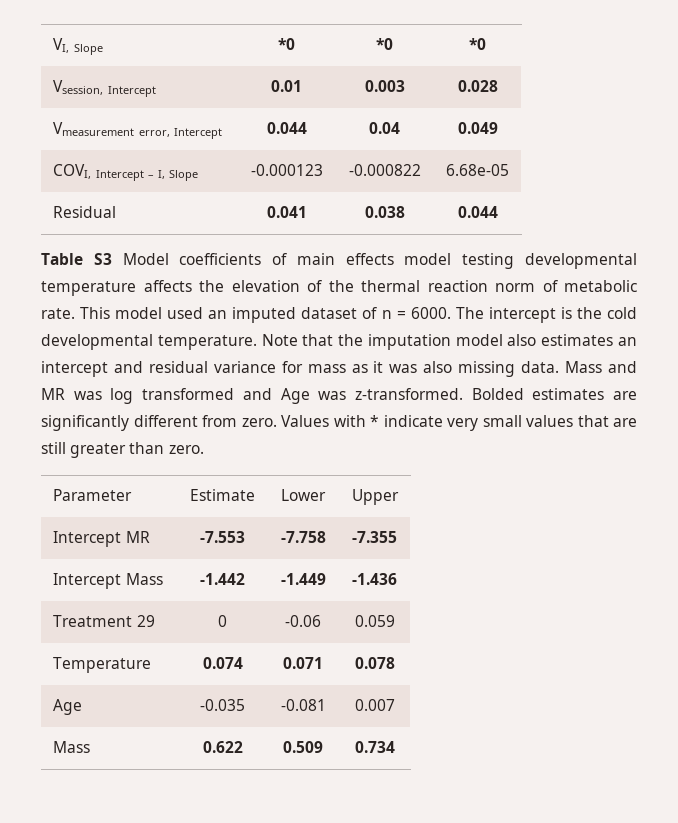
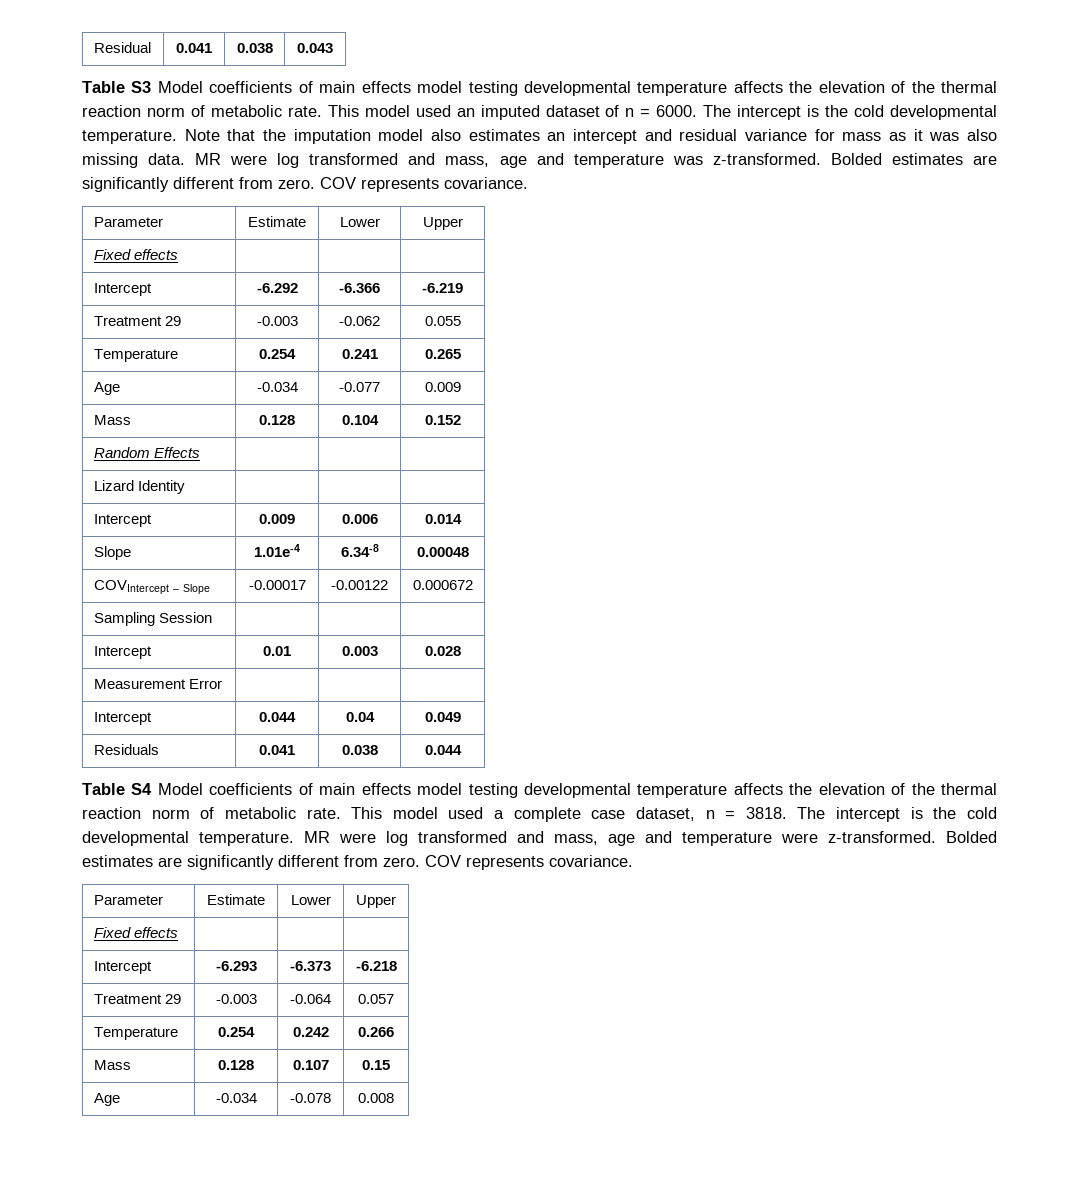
- VI, Slope | *0 | *0 | *0
- Vsession, Intercept | 0.01 | 0.003 | 0.028
- Vmeasurement error, Intercept | 0.044 | 0.04 | 0.049
- COVI, Intercept – I, Slope | -0.000123 | -0.000822 | 6.68e-05
- Residual | 0.041 | 0.038 | 0.044
+ Residual | 0.041 | 0.038 | 0.043
- Mass and MR was log transformed and Age was z-transformed. Bolded estimates are significantly different from zero. Values with * indicate very small values that are still greater than zero.
+ MR were log transformed and mass, age and temperature was z-transformed. Bolded estimates are significantly different from zero. COV represents covariance.
  Parameter | Estimate | Lower | Upper
- Intercept MR | -7.553 | -7.758 | -7.355
- Intercept Mass | -1.442 | -1.449 | -1.436
- Treatment 29 | 0 | -0.06 | 0.059
- Temperature | 0.074 | 0.071 | 0.078
- Age | -0.035 | -0.081 | 0.007
- Mass | 0.622 | 0.509 | 0.734
+ Fixed effects | | |
+ Intercept | -6.292 | -6.366 | -6.219
+ Treatment 29 | -0.003 | -0.062 | 0.055
+ Temperature | 0.254 | 0.241 | 0.265
+ Age | -0.034 | -0.077 | 0.009
+ Mass | 0.128 | 0.104 | 0.152
+ Random Effects | | |
+ Lizard Identity | | |
+ Intercept | 0.009 | 0.006 | 0.014
+ Slope | 1.01e-4 | 6.34-8 | 0.00048
+ COVIntercept – Slope | -0.00017 | -0.00122 | 0.000672
+ Sampling Session | | |
+ Intercept | 0.01 | 0.003 | 0.028
+ Measurement Error | | |
+ Intercept | 0.044 | 0.04 | 0.049
+ Residuals | 0.041 | 0.038 | 0.044
+ Table S4 Model coefficients of main effects model testing developmental temperature affects the elevation of the thermal reaction norm of metabolic rate. This model used a complete case dataset, n = 3818. The intercept is the cold developmental temperature. MR were log transformed and mass, age and temperature were z-transformed. Bolded estimates are significantly different from zero. COV represents covariance.
+ Parameter | Estimate | Lower | Upper
+ Fixed effects | | |
+ Intercept | -6.293 | -6.373 | -6.218
+ Treatment 29 | -0.003 | -0.064 | 0.057
+ Temperature | 0.254 | 0.242 | 0.266
+ Mass | 0.128 | 0.107 | 0.15
+ Age | -0.034 | -0.078 | 0.008

